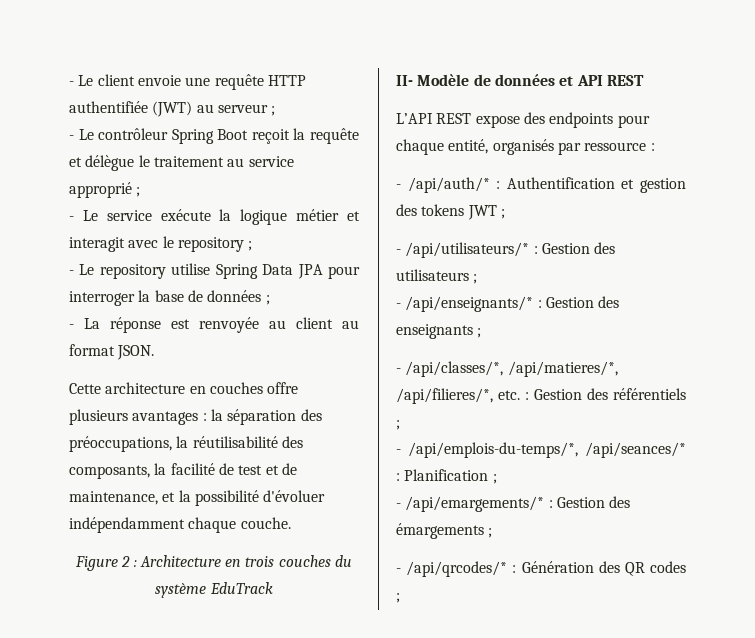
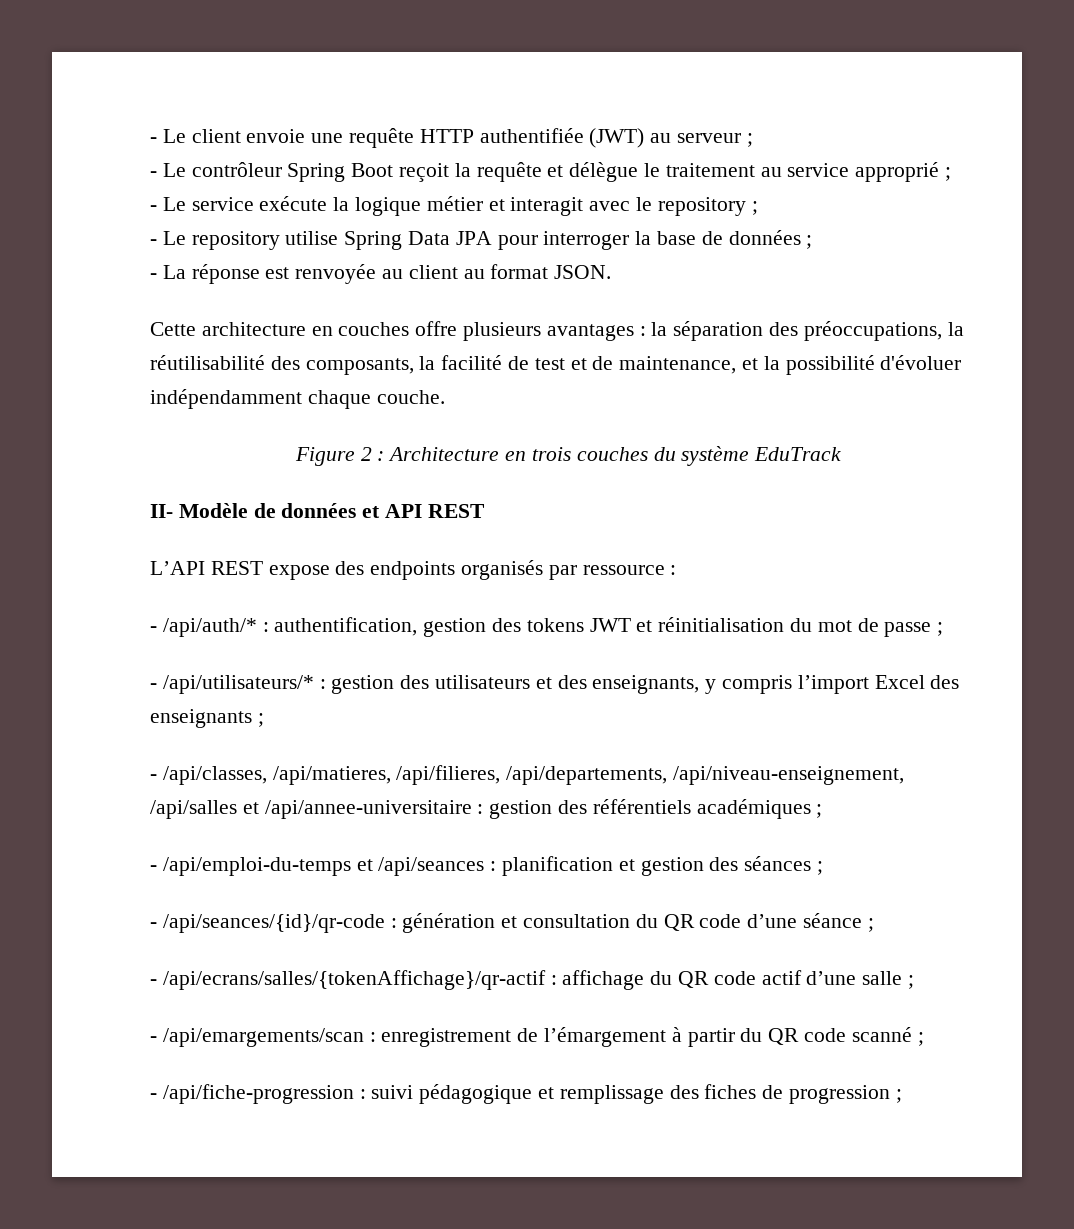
- L’API REST expose des endpoints pour chaque entité, organisés par ressource :
+ L’API REST expose des endpoints organisés par ressource :
- - /api/auth/* : Authentification et gestion des tokens JWT ;
+ - /api/auth/* : authentification, gestion des tokens JWT et réinitialisation du mot de passe ;
- - /api/utilisateurs/* : Gestion des utilisateurs ;
- - /api/enseignants/* : Gestion des enseignants ;
- - /api/classes/*, /api/matieres/*, /api/filieres/*, etc. : Gestion des référentiels ;
- - /api/emplois-du-temps/*, /api/seances/* : Planification ;
- - /api/emargements/* : Gestion des émargements ;
- - /api/qrcodes/* : Génération des QR codes ;
+ - /api/utilisateurs/* : gestion des utilisateurs et des enseignants, y compris l’import Excel des enseignants ;
+ - /api/classes, /api/matieres, /api/filieres, /api/departements, /api/niveau-enseignement, /api/salles et /api/annee-universitaire : gestion des référentiels académiques ;
+ - /api/emploi-du-temps et /api/seances : planification et gestion des séances ;
+ - /api/seances/{id}/qr-code : génération et consultation du QR code d’une séance ;
+ - /api/ecrans/salles/{tokenAffichage}/qr-actif : affichage du QR code actif d’une salle ;
+ - /api/emargements/scan : enregistrement de l’émargement à partir du QR code scanné ;
+ - /api/fiche-progression : suivi pédagogique et remplissage des fiches de progression ;

